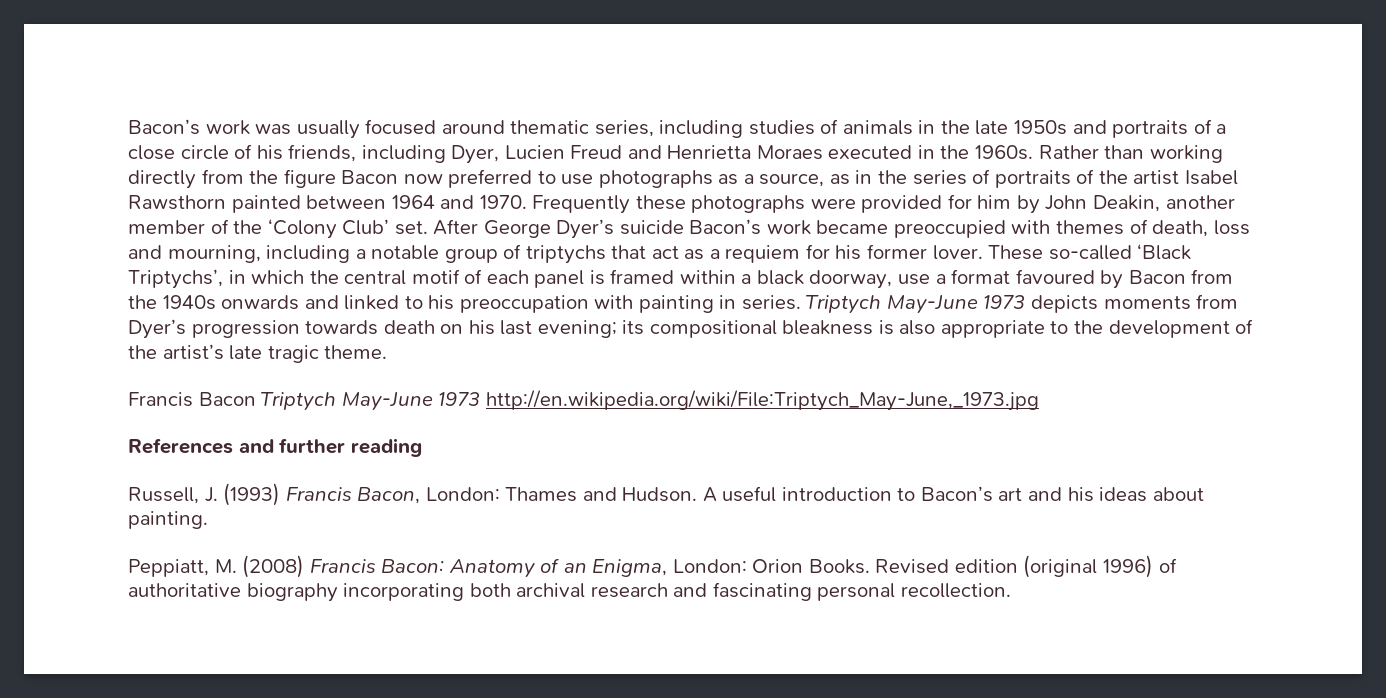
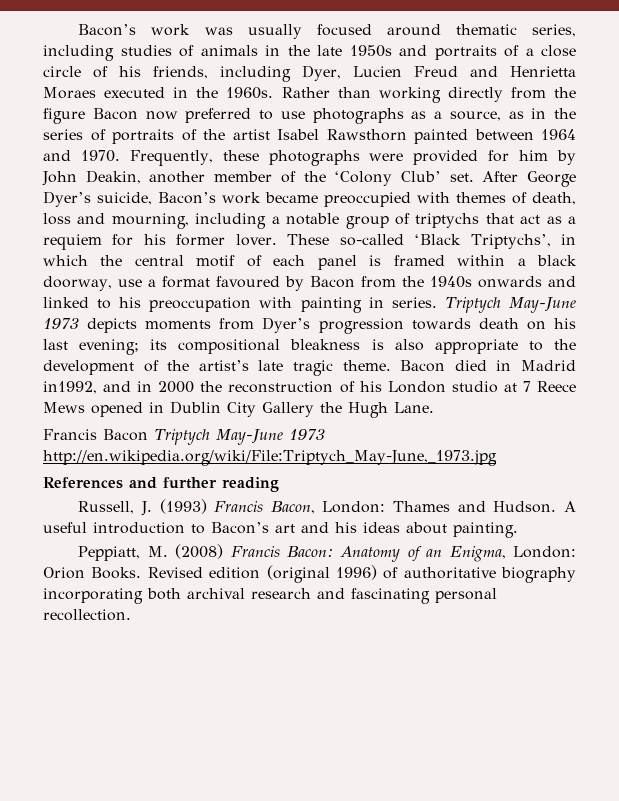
- Frequently these photographs were provided for him by John Deakin, another member of the ‘Colony Club’ set.
+ Frequently, these photographs were provided for him by John Deakin, another member of the ‘Colony Club’ set.
- After George Dyer’s suicide Bacon’s work became preoccupied with themes of death, loss and mourning, including a notable group of triptychs that act as a requiem for his former lover.
+ After George Dyer’s suicide, Bacon’s work became preoccupied with themes of death, loss and mourning, including a notable group of triptychs that act as a requiem for his former lover.
+ Bacon died in Madrid in1992, and in 2000 the reconstruction of his London studio at 7 Reece Mews opened in Dublin City Gallery the Hugh Lane.

